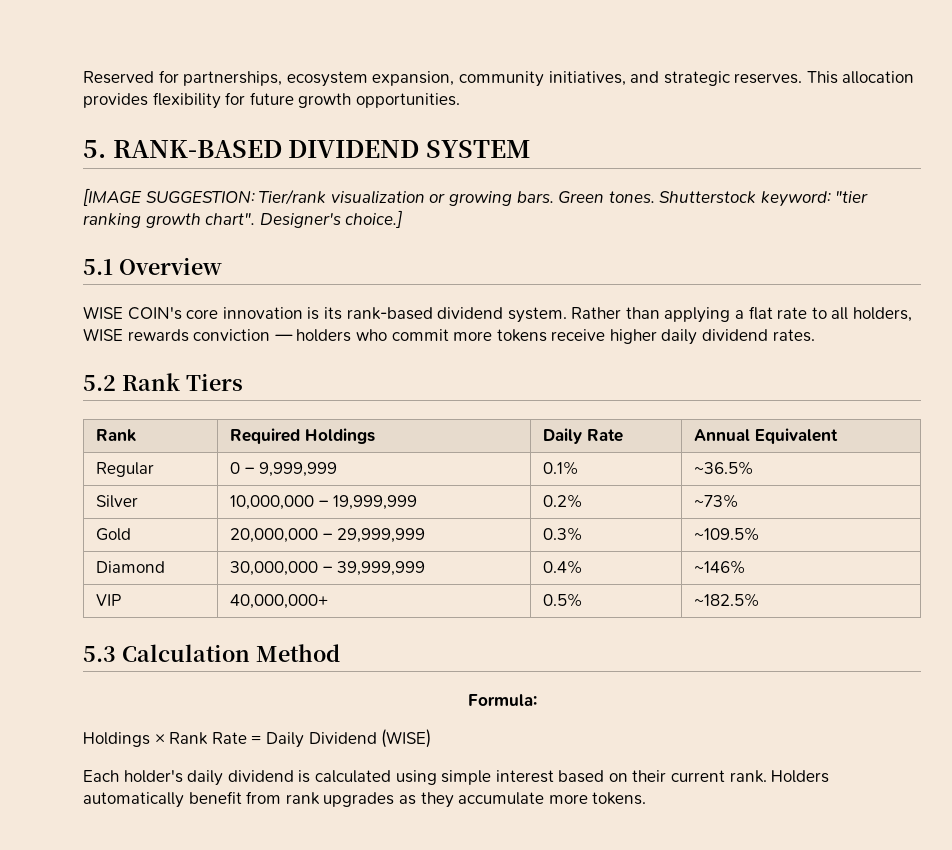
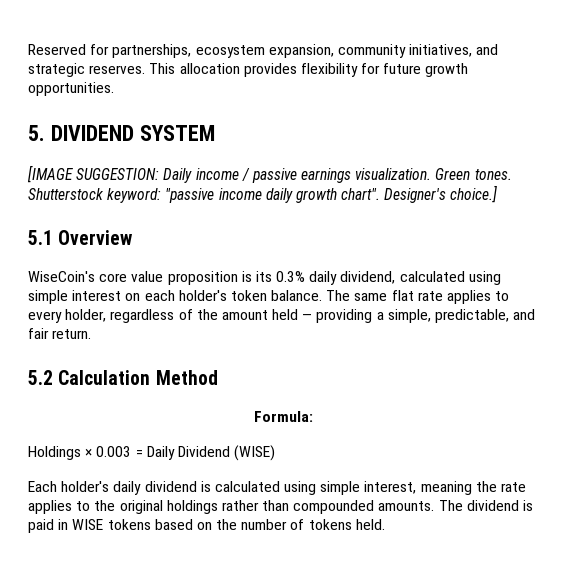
- 5. RANK-BASED DIVIDEND SYSTEM
+ 5. DIVIDEND SYSTEM
- [IMAGE SUGGESTION: Tier/rank visualization or growing bars.
+ [IMAGE SUGGESTION: Daily income / passive earnings visualization.
- Shutterstock keyword: "tier ranking growth chart".
+ Shutterstock keyword: "passive income daily growth chart".
- WISE COIN's core innovation is its rank-based dividend system. Rather than applying a flat rate to all holders, WISE rewards conviction — holders who commit more tokens receive higher daily dividend rates.
- 5.2 Rank Tiers
- Rank | Required Holdings | Daily Rate | Annual Equivalent
- Regular | 0 – 9,999,999 | 0.1% | ~36.5%
- Silver | 10,000,000 – 19,999,999 | 0.2% | ~73%
- Gold | 20,000,000 – 29,999,999 | 0.3% | ~109.5%
- Diamond | 30,000,000 – 39,999,999 | 0.4% | ~146%
- VIP | 40,000,000+ | 0.5% | ~182.5%
- 5.3 Calculation Method
+ WiseCoin's core value proposition is its 0.3% daily dividend, calculated using simple interest on each holder's token balance. The same flat rate applies to every holder, regardless of the amount held — providing a simple, predictable, and fair return.
+ 5.2 Calculation Method
- Holdings × Rank Rate = Daily Dividend (WISE)
+ Holdings × 0.003 = Daily Dividend (WISE)
- Each holder's daily dividend is calculated using simple interest based on their current rank. Holders automatically benefit from rank upgrades as they accumulate more tokens.
+ Each holder's daily dividend is calculated using simple interest, meaning the rate applies to the original holdings rather than compounded amounts. The dividend is paid in WISE tokens based on the number of tokens held.

